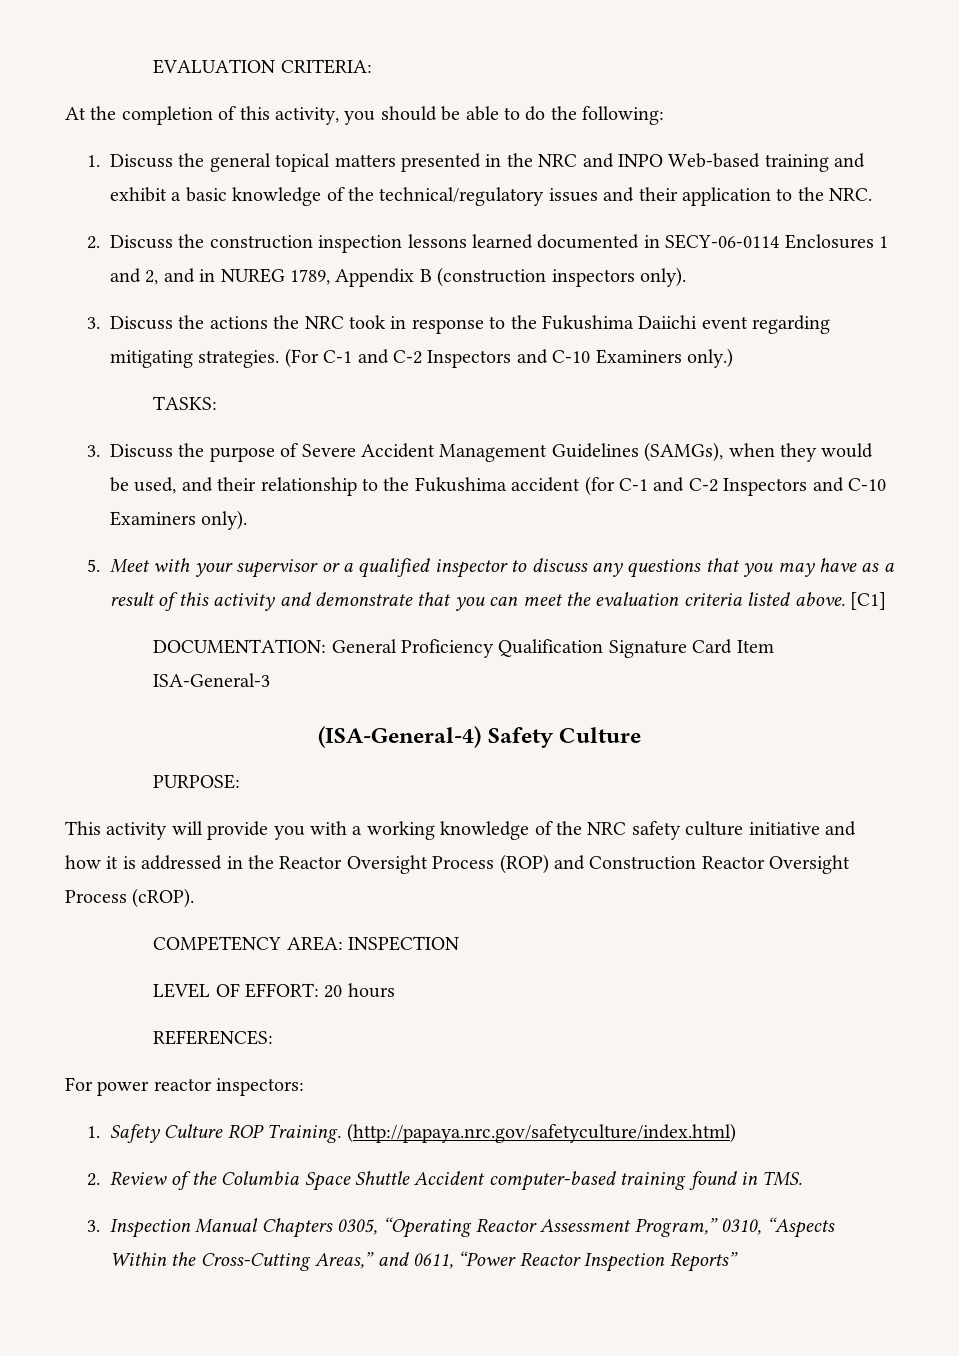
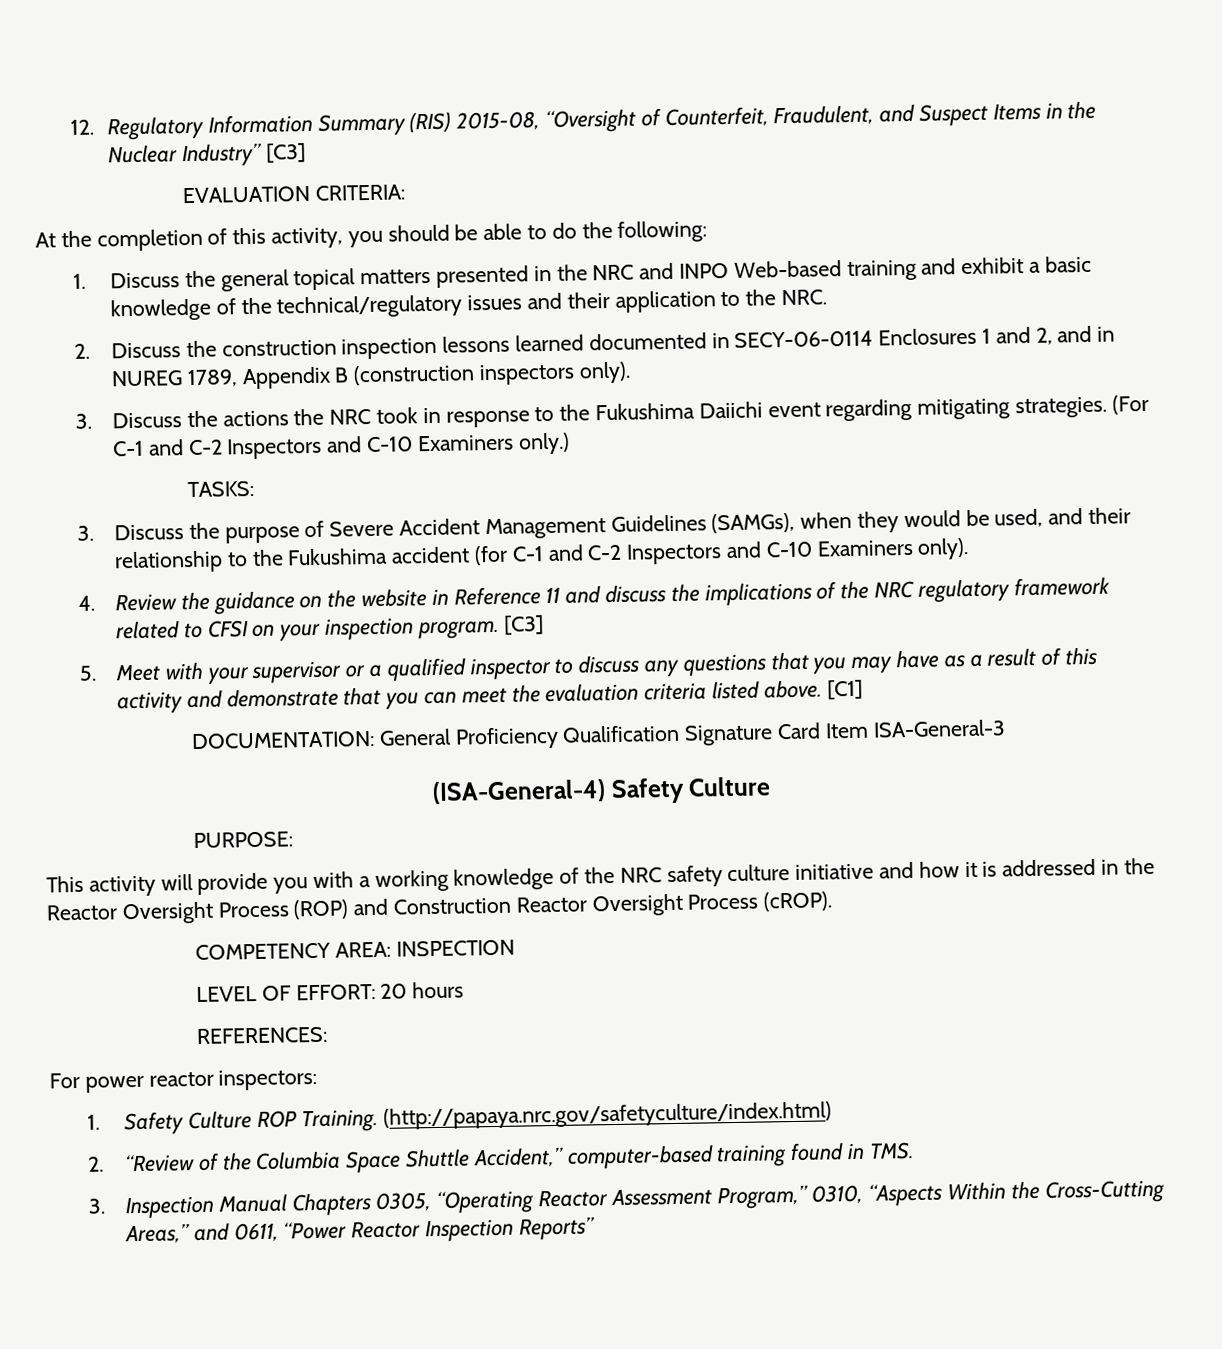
+ 12. Regulatory Information Summary (RIS) 2015-08, “Oversight of Counterfeit, Fraudulent, and Suspect Items in the Nuclear Industry” [C3]
+ 4. Review the guidance on the website in Reference 11 and discuss the implications of the NRC regulatory framework related to CFSI on your inspection program. [C3]
- 2. Review of the Columbia Space Shuttle Accident computer-based training found in TMS.
+ 2. “Review of the Columbia Space Shuttle Accident,” computer-based training found in TMS.

